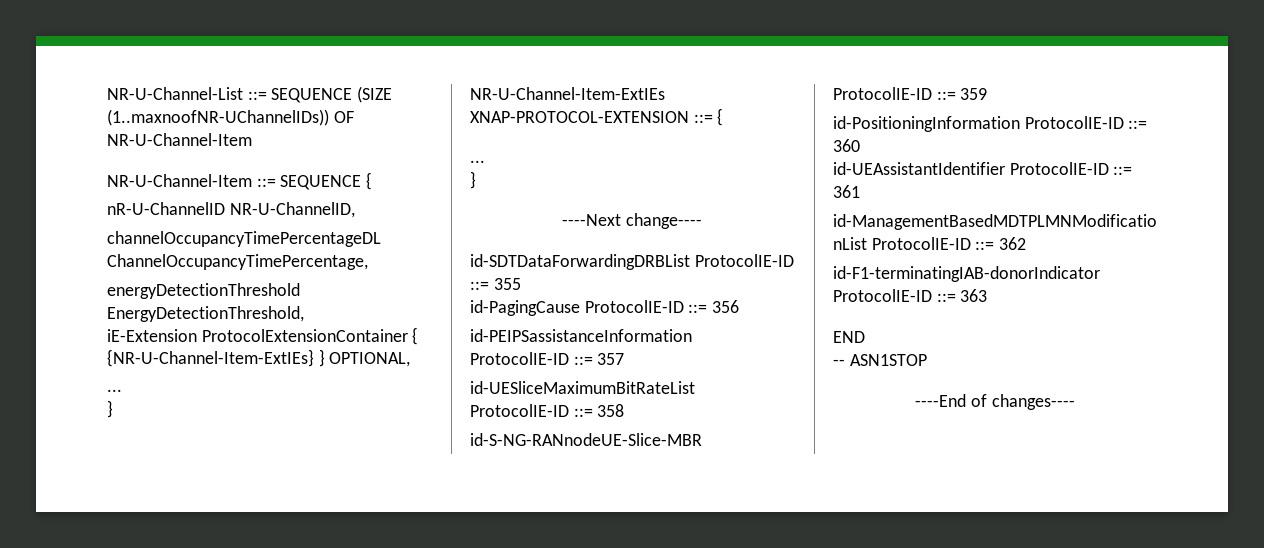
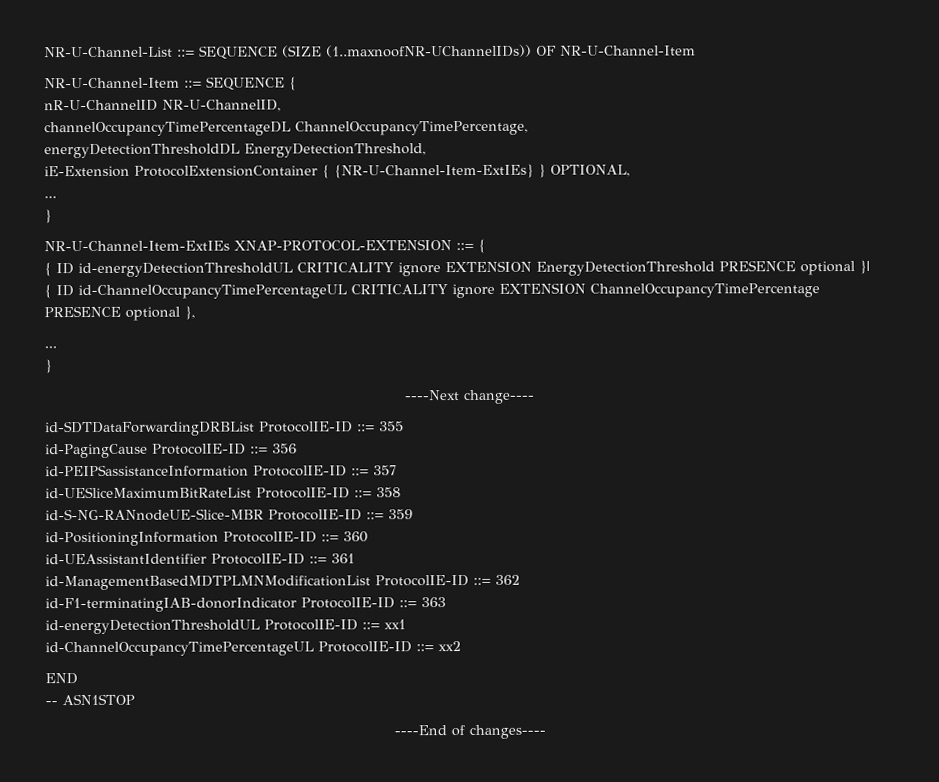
- energyDetectionThreshold EnergyDetectionThreshold,
+ energyDetectionThresholdDL EnergyDetectionThreshold,
+ { ID id-energyDetectionThresholdUL CRITICALITY ignore EXTENSION EnergyDetectionThreshold PRESENCE optional }|
+ { ID id-ChannelOccupancyTimePercentageUL CRITICALITY ignore EXTENSION ChannelOccupancyTimePercentage PRESENCE optional },
+ id-energyDetectionThresholdUL ProtocolIE-ID ::= xx1
+ id-ChannelOccupancyTimePercentageUL ProtocolIE-ID ::= xx2

